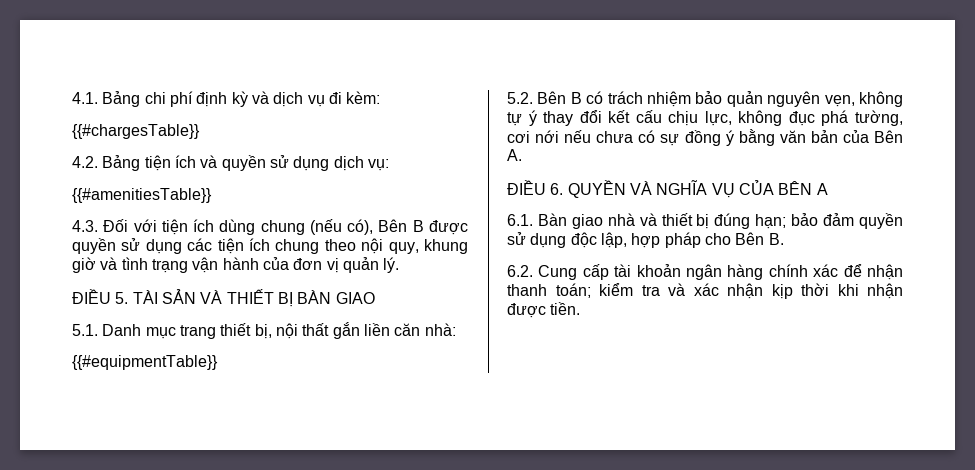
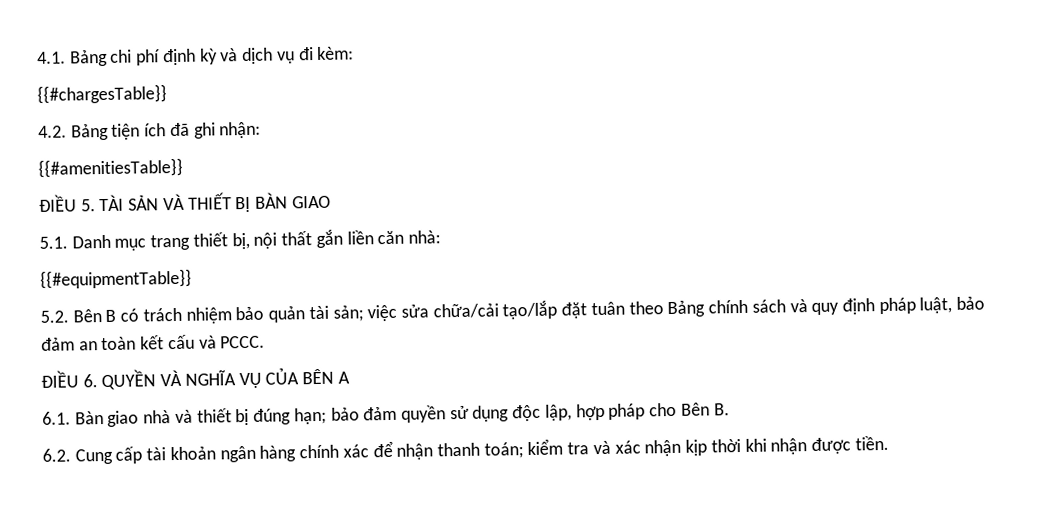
- 4.2. Bảng tiện ích và quyền sử dụng dịch vụ:
+ 4.2. Bảng tiện ích đã ghi nhận:
  {{#amenitiesTable}}
- 4.3. Đối với tiện ích dùng chung (nếu có), Bên B được quyền sử dụng các tiện ích chung theo nội quy, khung giờ và tình trạng vận hành của đơn vị quản lý.
- 5.2. Bên B có trách nhiệm bảo quản nguyên vẹn, không tự ý thay đổi kết cấu chịu lực, không đục phá tường, cơi nới nếu chưa có sự đồng ý bằng văn bản của Bên A.
+ 5.2. Bên B có trách nhiệm bảo quản tài sản; việc sửa chữa/cải tạo/lắp đặt tuân theo Bảng chính sách và quy định pháp luật, bảo đảm an toàn kết cấu và PCCC.

